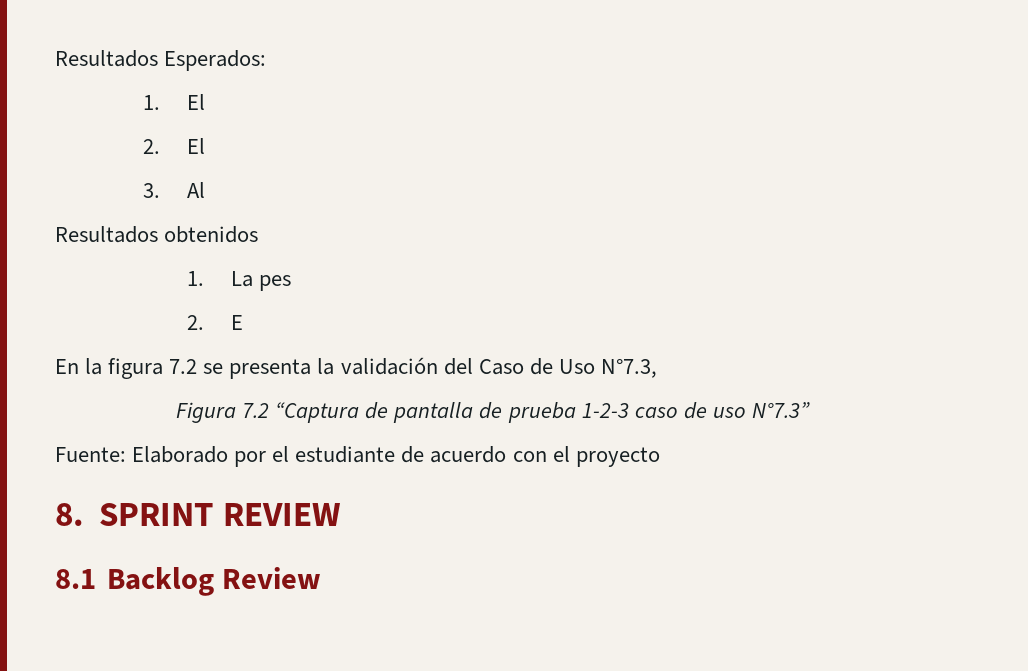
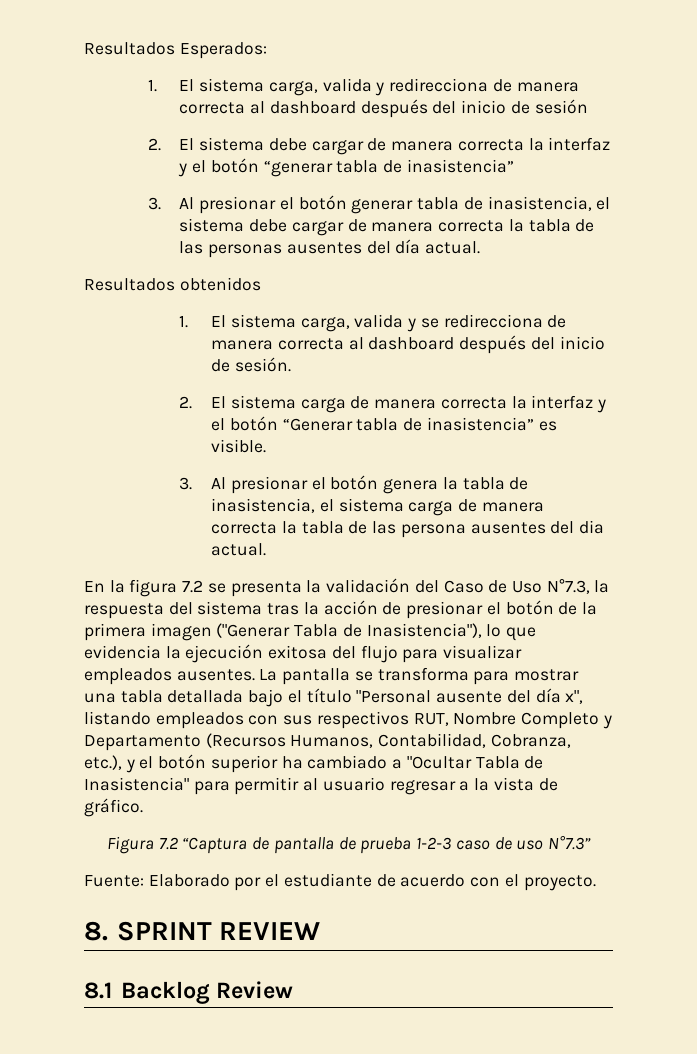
- 1. El
- 2. El
- 3. Al
+ 1. El sistema carga, valida y redirecciona de manera correcta al dashboard después del inicio de sesión
+ 2. El sistema debe cargar de manera correcta la interfaz y el botón “generar tabla de inasistencia”
+ 3. Al presionar el botón generar tabla de inasistencia, el sistema debe cargar de manera correcta la tabla de las personas ausentes del día actual.
  Resultados obtenidos
- 1. La pes
- 2. E
+ 1. El sistema carga, valida y se redirecciona de manera correcta al dashboard después del inicio de sesión.
+ 2. El sistema carga de manera correcta la interfaz y el botón “Generar tabla de inasistencia” es visible.
+ 3. Al presionar el botón genera la tabla de inasistencia, el sistema carga de manera correcta la tabla de las persona ausentes del dia actual.
- En la figura 7.2 se presenta la validación del Caso de Uso N°7.3,
+ En la figura 7.2 se presenta la validación del Caso de Uso N°7.3, la respuesta del sistema tras la acción de presionar el botón de la primera imagen ("Generar Tabla de Inasistencia"), lo que evidencia la ejecución exitosa del flujo para visualizar empleados ausentes. La pantalla se transforma para mostrar una tabla detallada bajo el título "Personal ausente del día x", listando empleados con sus respectivos RUT, Nombre Completo y Departamento (Recursos Humanos, Contabilidad, Cobranza, etc.), y el botón superior ha cambiado a "Ocultar Tabla de Inasistencia" para permitir al usuario regresar a la vista de gráfico.
- Fuente: Elaborado por el estudiante de acuerdo con el proyecto
+ Fuente: Elaborado por el estudiante de acuerdo con el proyecto.

